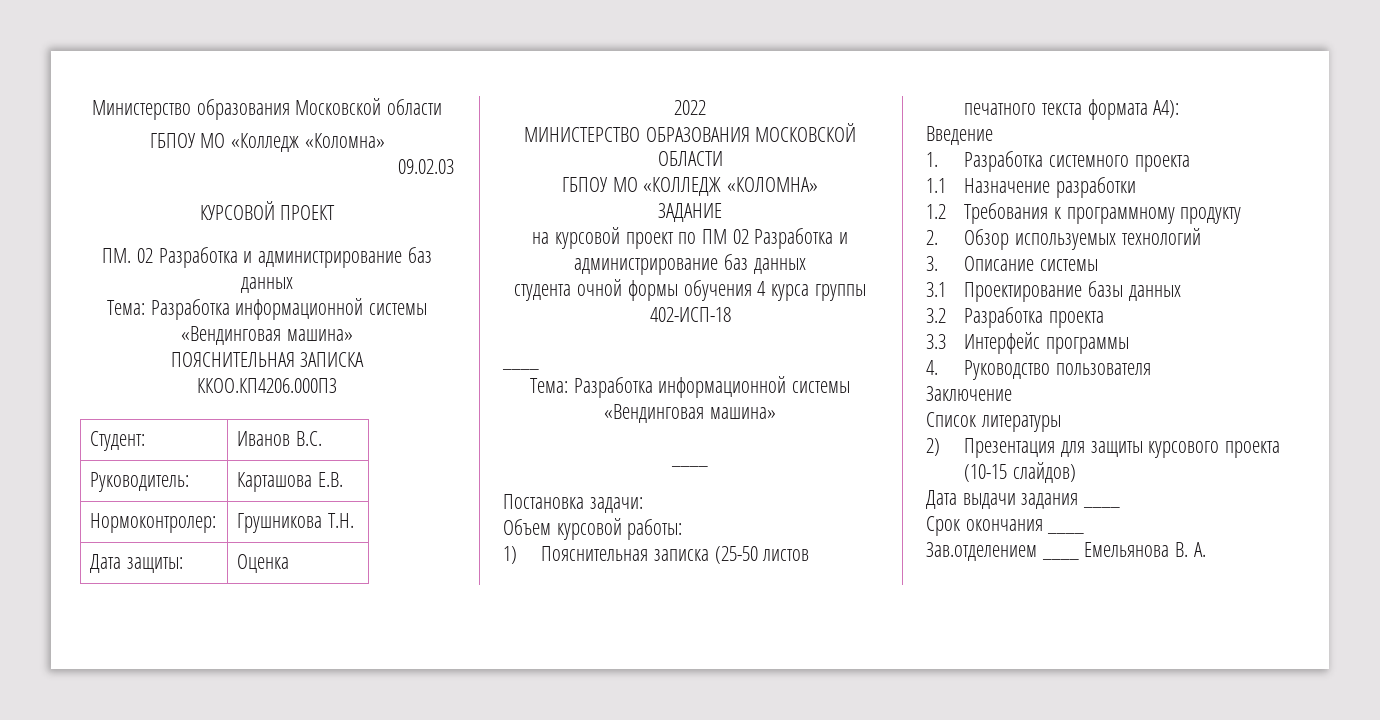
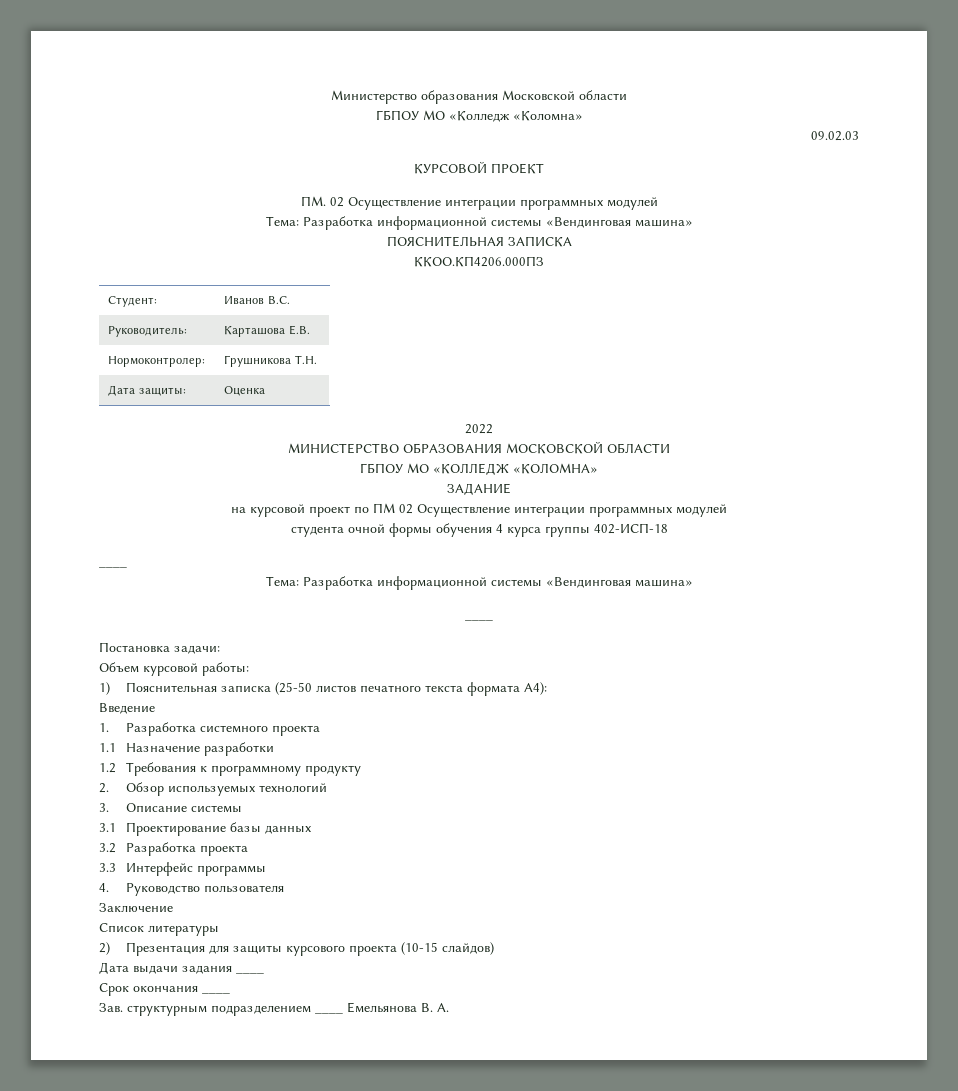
- ПМ. 02 Разработка и администрирование баз данных
+ ПМ. 02 Осуществление интеграции программных модулей
- на курсовой проект по ПМ 02 Разработка и администрирование баз данных
+ на курсовой проект по ПМ 02 Осуществление интеграции программных модулей
- Зав.отделением ____ Емельянова В. А.
+ Зав. структурным подразделением ____ Емельянова В. А.

